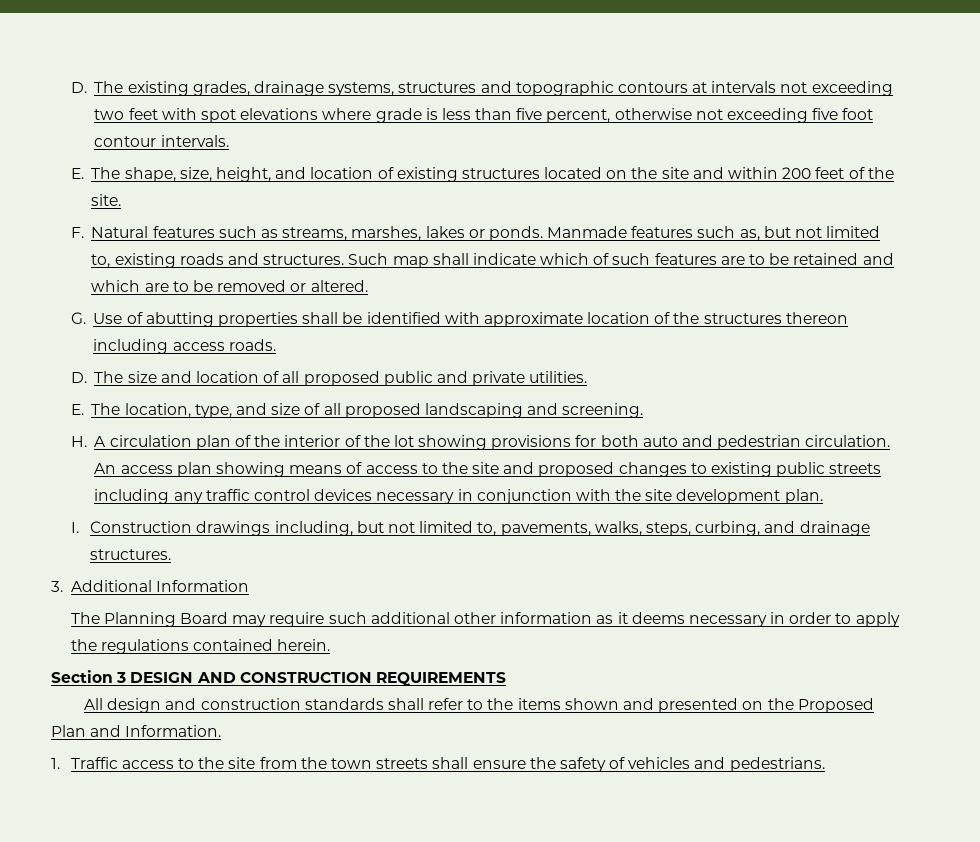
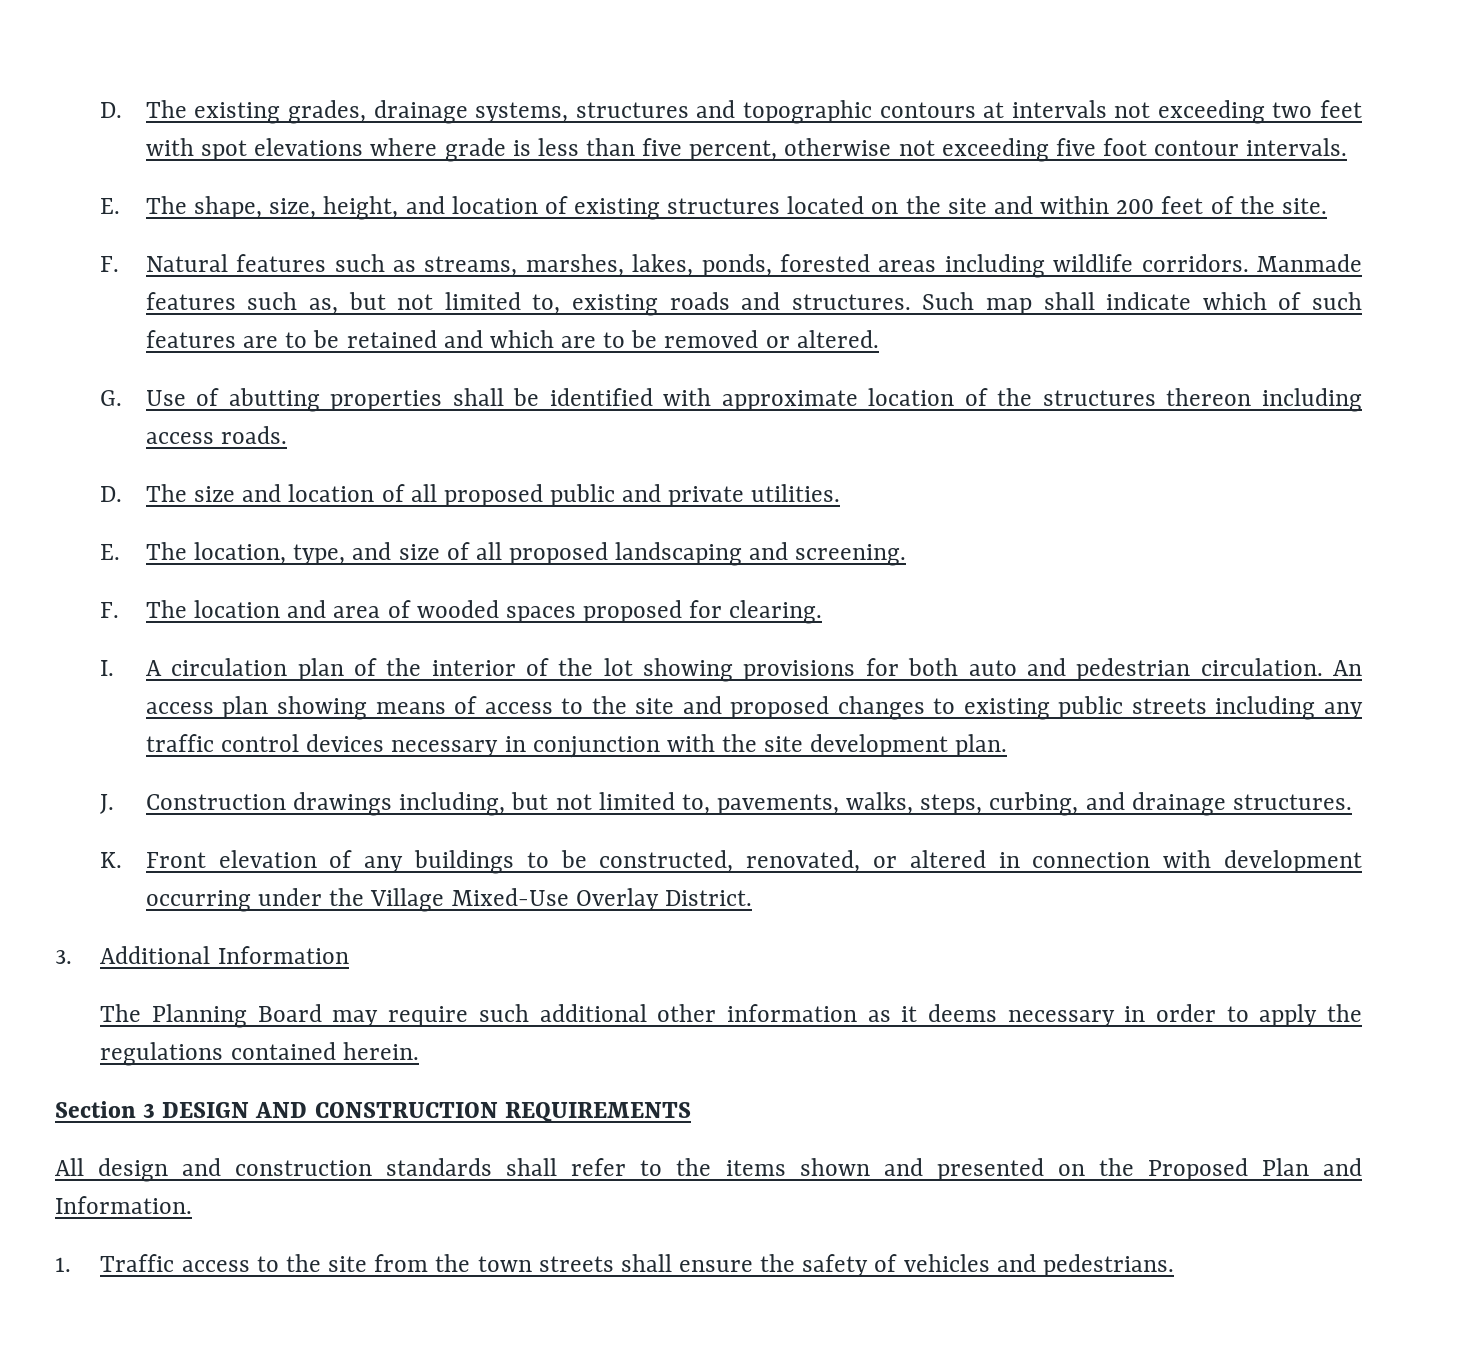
- F. Natural features such as streams, marshes, lakes or ponds.
+ F. Natural features such as streams, marshes, lakes, ponds, forested areas including wildlife corridors.
- H. A circulation plan of the interior of the lot showing provisions for both auto and pedestrian circulation.
+ F. The location and area of wooded spaces proposed for clearing.
+ I. A circulation plan of the interior of the lot showing provisions for both auto and pedestrian circulation.
- I. Construction drawings including, but not limited to, pavements, walks, steps, curbing, and drainage structures.
+ J. Construction drawings including, but not limited to, pavements, walks, steps, curbing, and drainage structures.
+ K. Front elevation of any buildings to be constructed, renovated, or altered in connection with development occurring under the Village Mixed-Use Overlay District.

